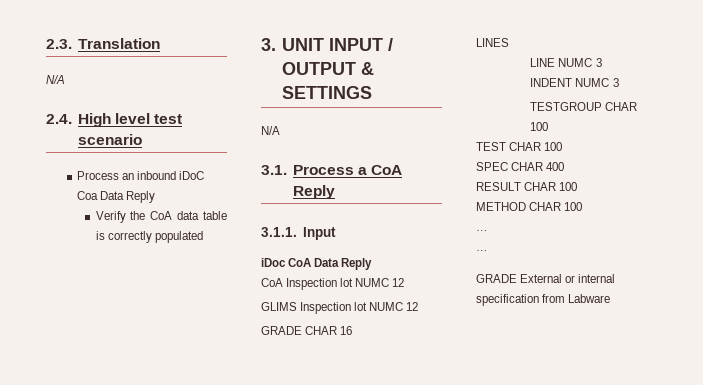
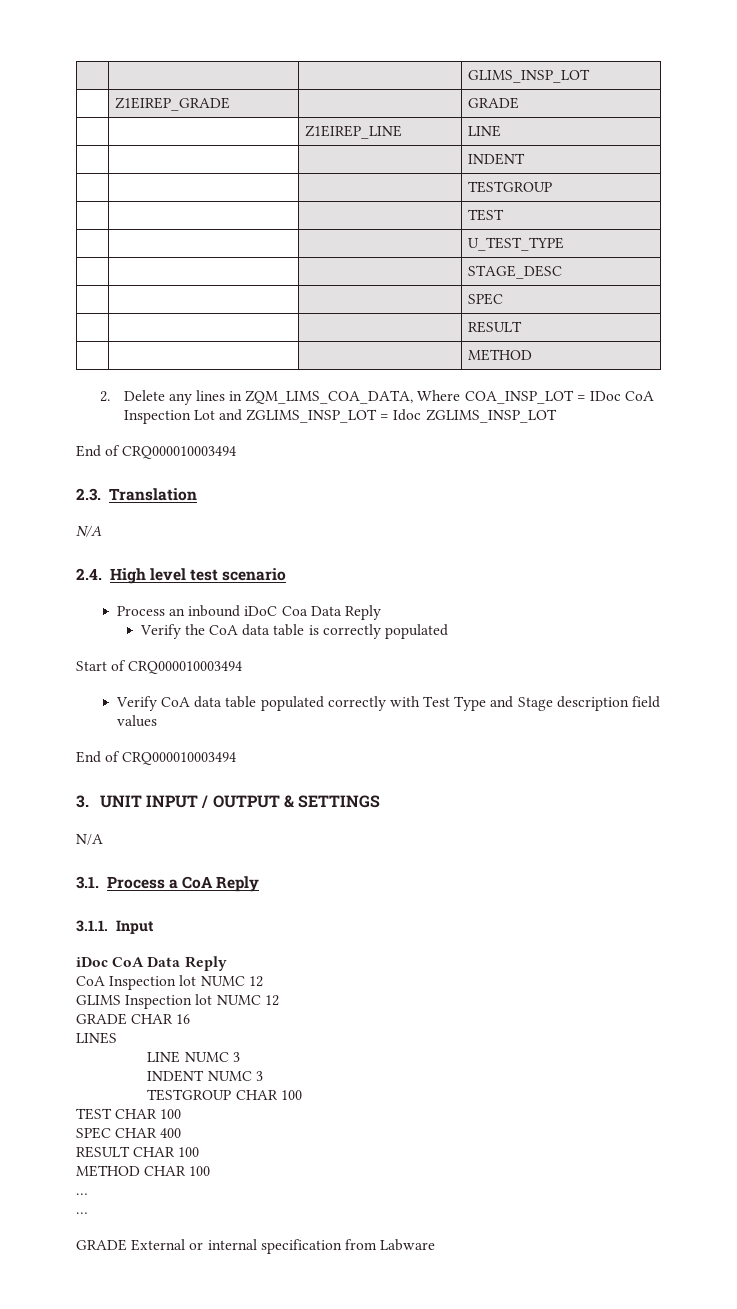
+ | | | GLIMS_INSP_LOT
+ | Z1EIREP_GRADE | | GRADE
+ | | Z1EIREP_LINE | LINE
+ | | | INDENT
+ | | | TESTGROUP
+ | | | TEST
+ | | | U_TEST_TYPE
+ | | | STAGE_DESC
+ | | | SPEC
+ | | | RESULT
+ | | | METHOD
+ 2. Delete any lines in ZQM_LIMS_COA_DATA, Where COA_INSP_LOT = IDoc CoA Inspection Lot and ZGLIMS_INSP_LOT = Idoc ZGLIMS_INSP_LOT
+ End of CRQ000010003494
+ Start of CRQ000010003494
+ Verify CoA data table populated correctly with Test Type and Stage description field values
+ End of CRQ000010003494

